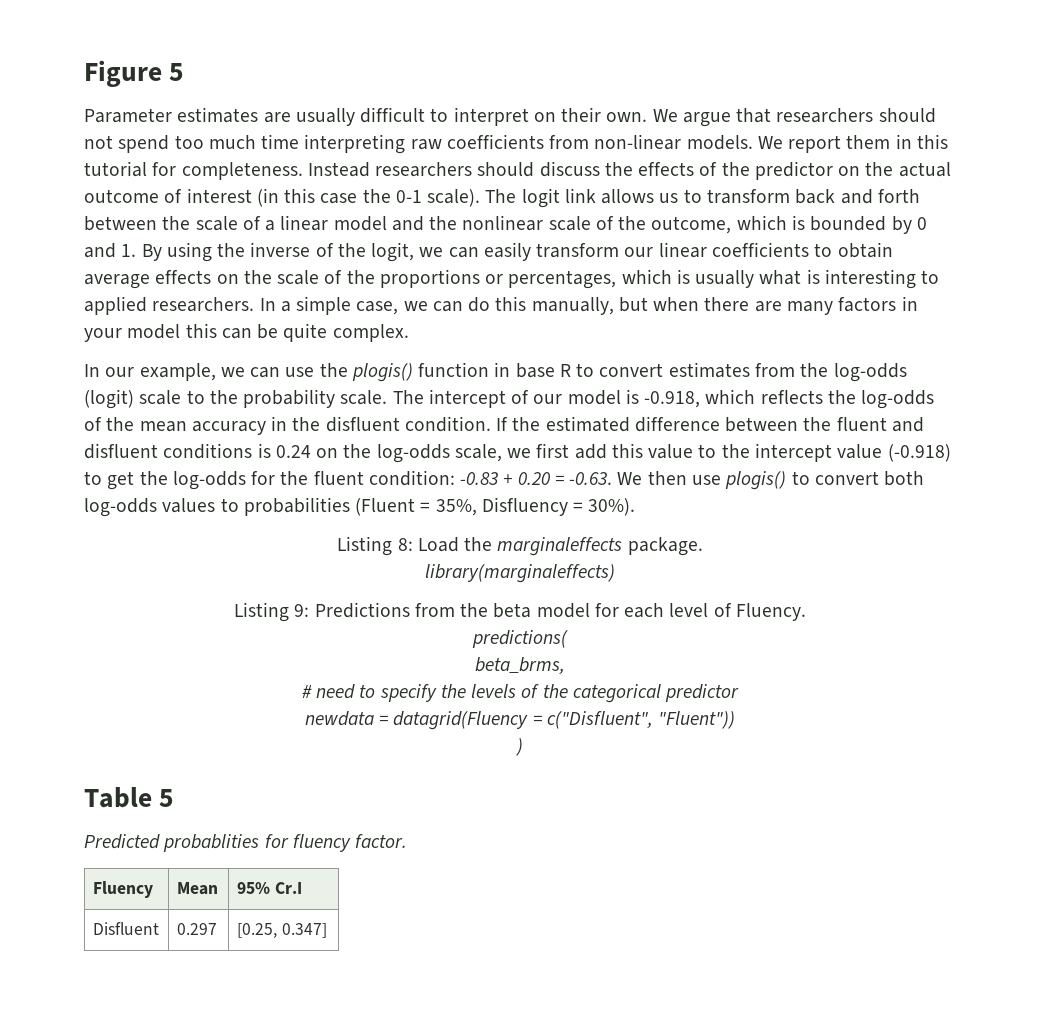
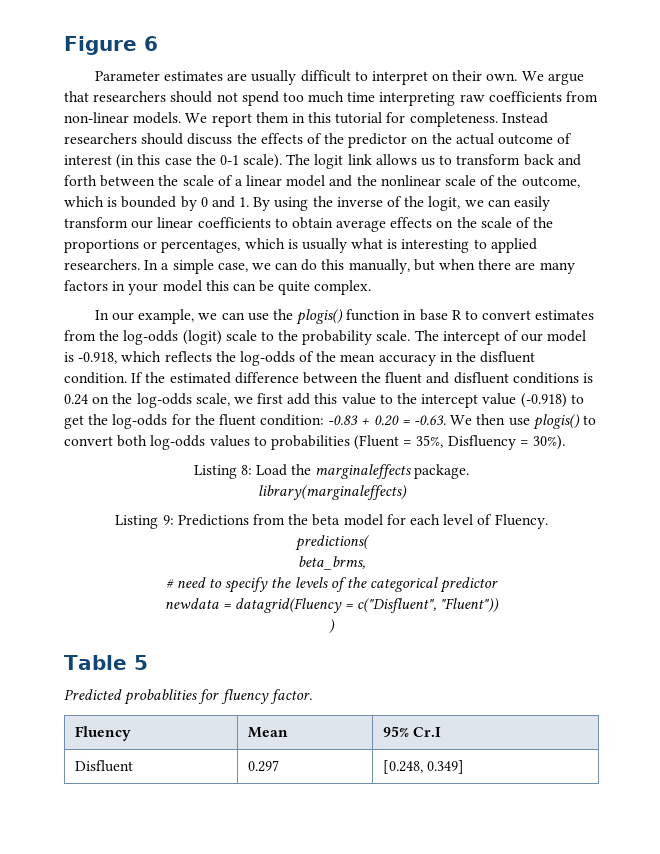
- Figure 5
+ Figure 6
- Disfluent | 0.297 | [0.25, 0.347]
+ Disfluent | 0.297 | [0.248, 0.349]

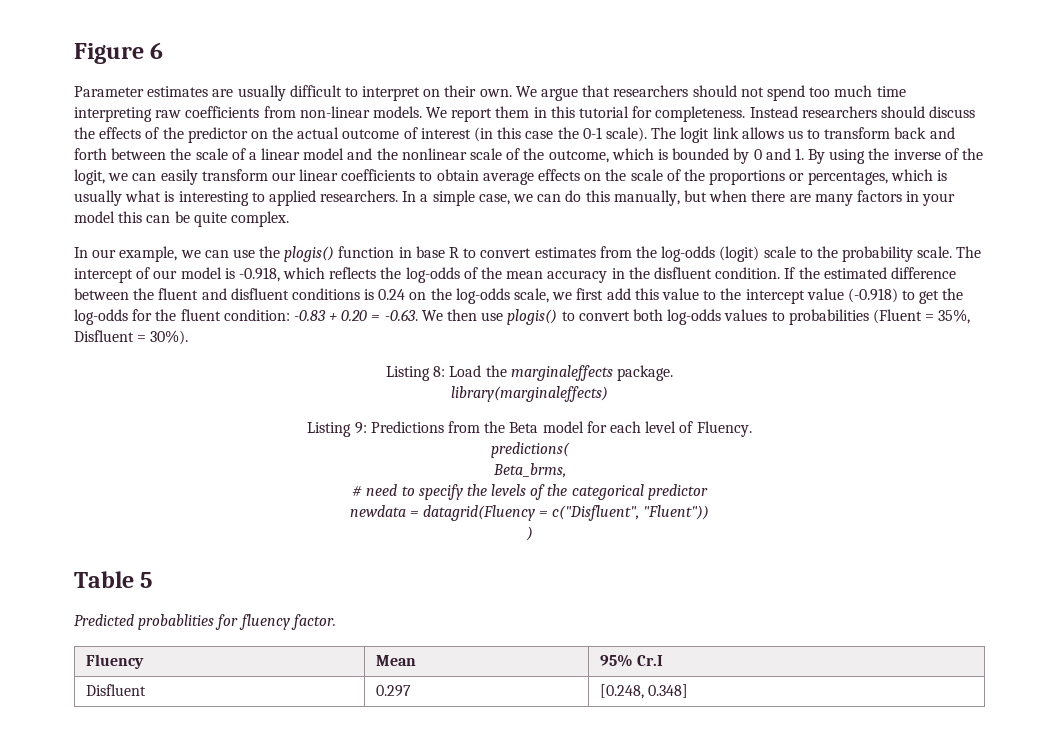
- If the estimated difference between the fluent and disfluent conditions is 0.24 on the log-odds scale, we first add this value to the intercept value (-0.918) to get the log-odds for the fluent condition: -0.83 + 0.20 = -0.63. We then use plogis() to convert both log-odds values to probabilities (Fluent = 35%, Disfluency = 30%).
+ If the estimated difference between the fluent and disfluent conditions is 0.24 on the log-odds scale, we first add this value to the intercept value (-0.918) to get the log-odds for the fluent condition: -0.83 + 0.20 = -0.63. We then use plogis() to convert both log-odds values to probabilities (Fluent = 35%, Disfluent = 30%).
- Listing 9: Predictions from the beta model for each level of Fluency.
+ Listing 9: Predictions from the Beta model for each level of Fluency.
- beta_brms,
+ Beta_brms,
- Disfluent | 0.297 | [0.248, 0.349]
+ Disfluent | 0.297 | [0.248, 0.348]

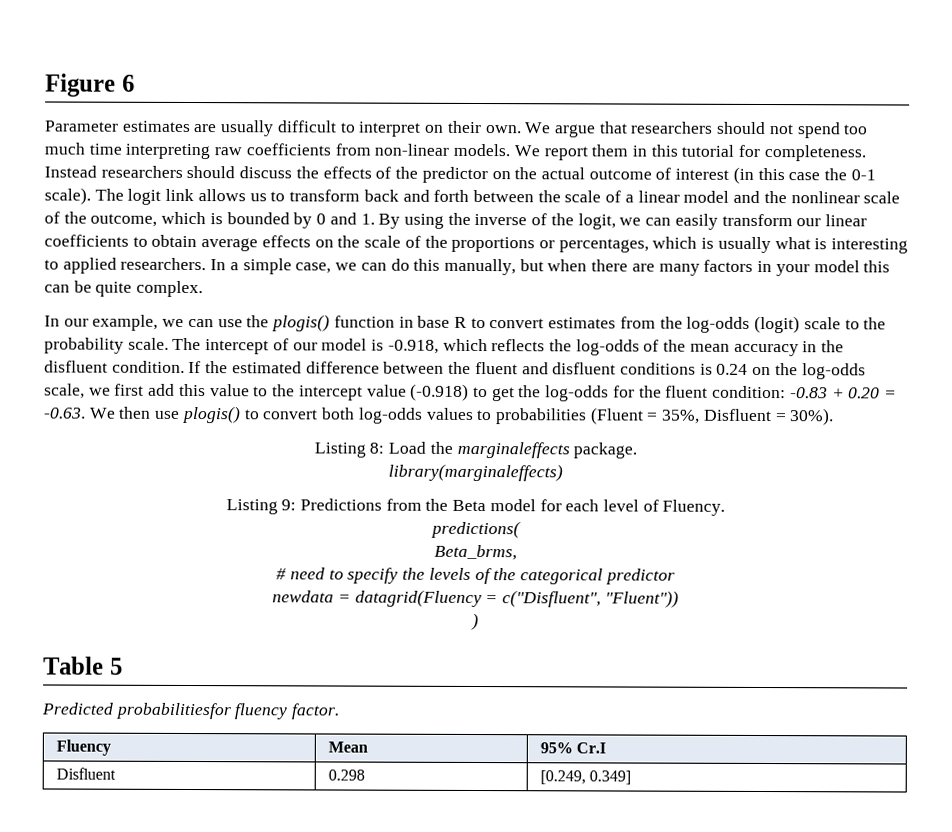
- Predicted probablities for fluency factor.
+ Predicted probabilitiesfor fluency factor.
- Disfluent | 0.297 | [0.248, 0.348]
+ Disfluent | 0.298 | [0.249, 0.349]

